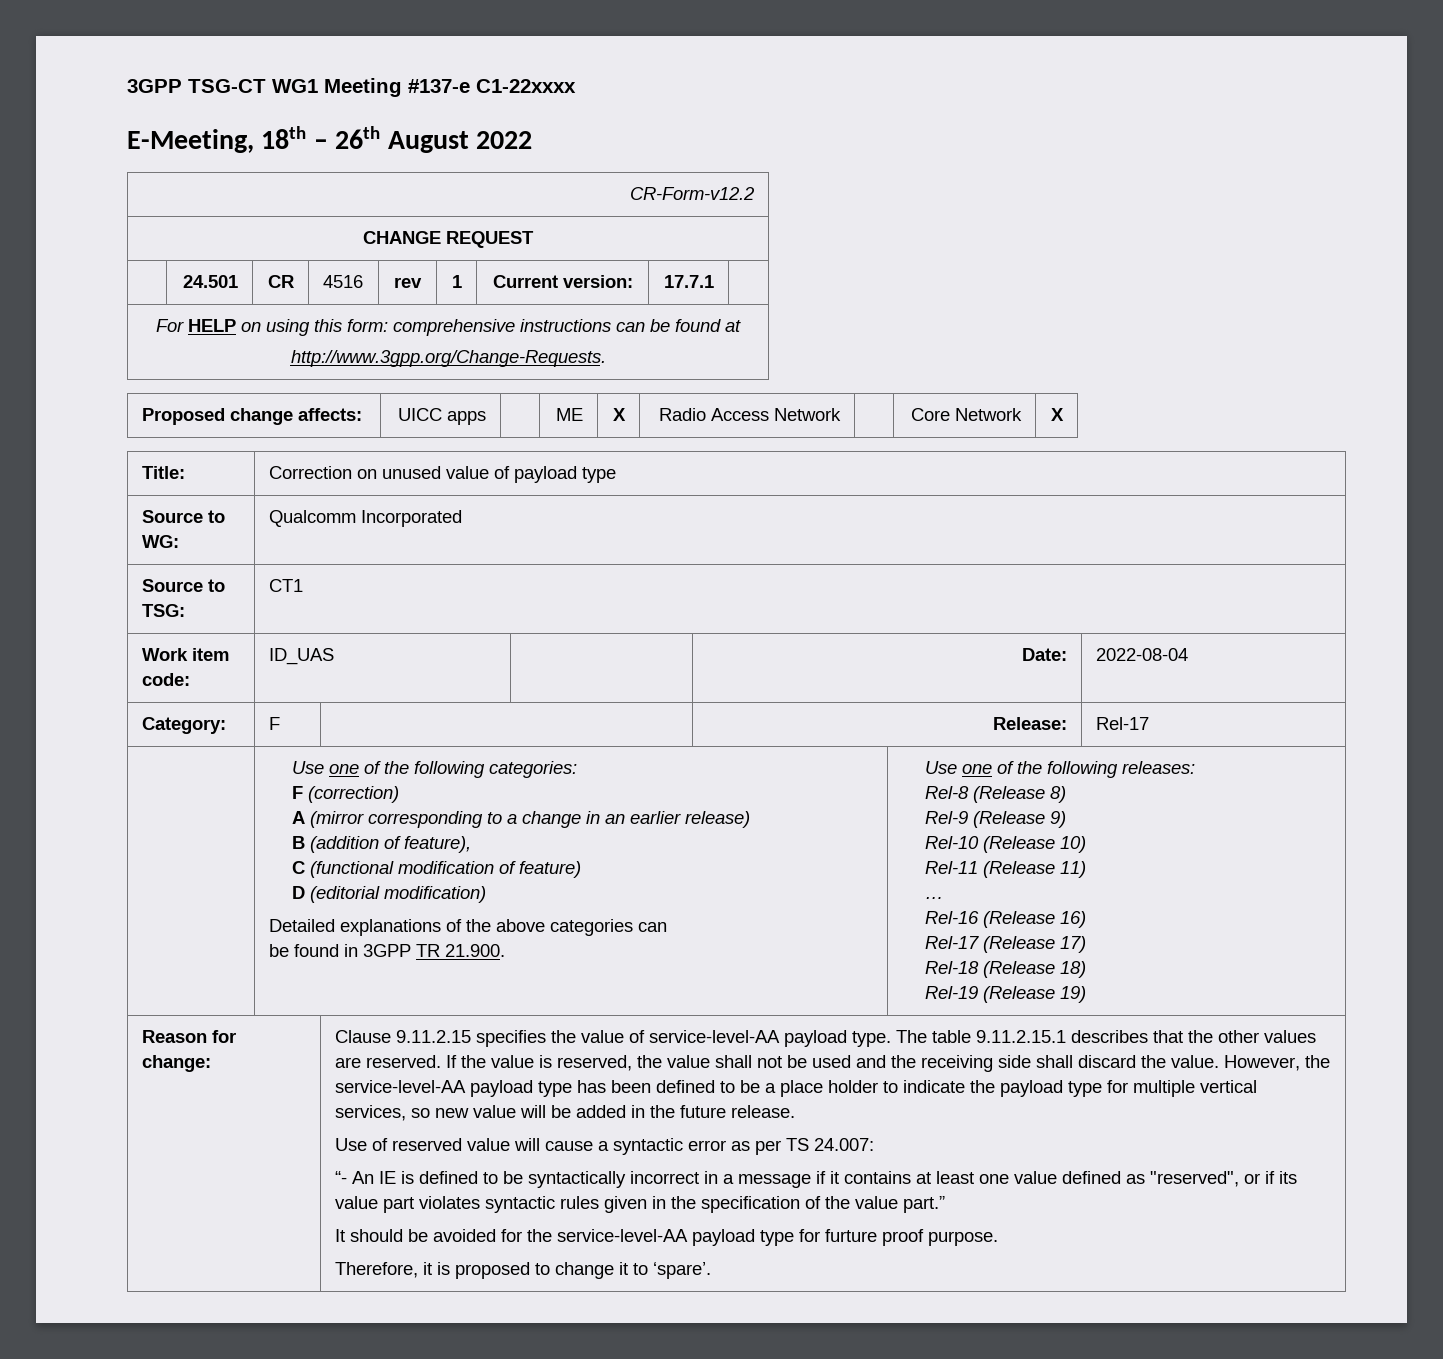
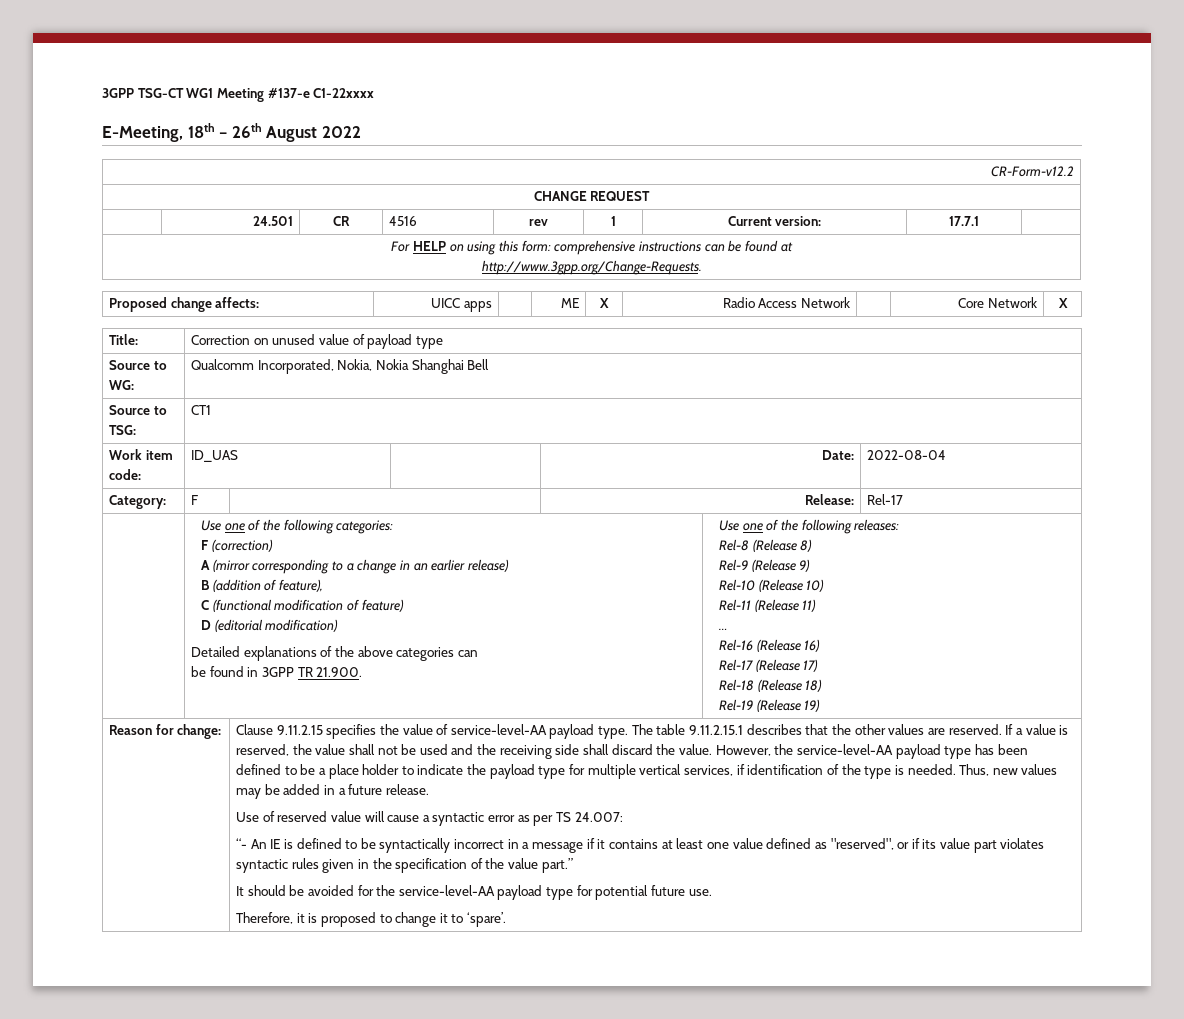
- Source to WG: | Qualcomm Incorporated
+ Source to WG: | Qualcomm Incorporated, Nokia, Nokia Shanghai Bell
- If the value is reserved, the value shall not be used and the receiving side shall discard the value.
+ If a value is reserved, the value shall not be used and the receiving side shall discard the value.
- However, the service-level-AA payload type has been defined to be a place holder to indicate the payload type for multiple vertical services, so new value will be added in the future release.
+ However, the service-level-AA payload type has been defined to be a place holder to indicate the payload type for multiple vertical services, if identification of the type is needed. Thus, new values may be added in a future release.
- It should be avoided for the service-level-AA payload type for furture proof purpose.
+ It should be avoided for the service-level-AA payload type for potential future use.

